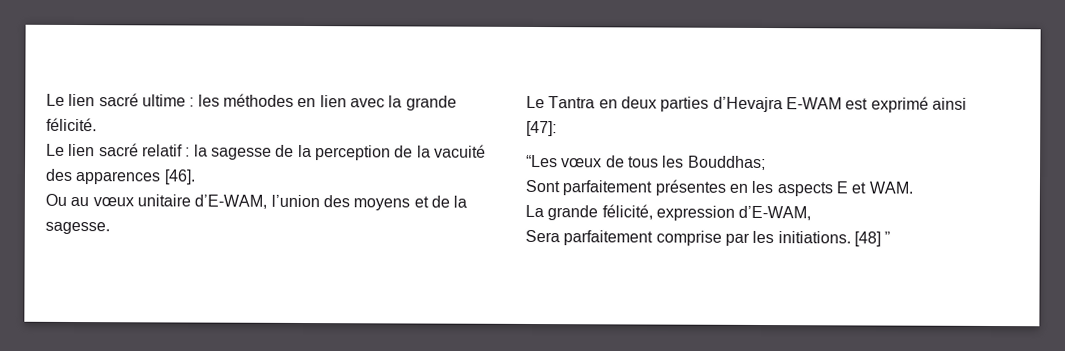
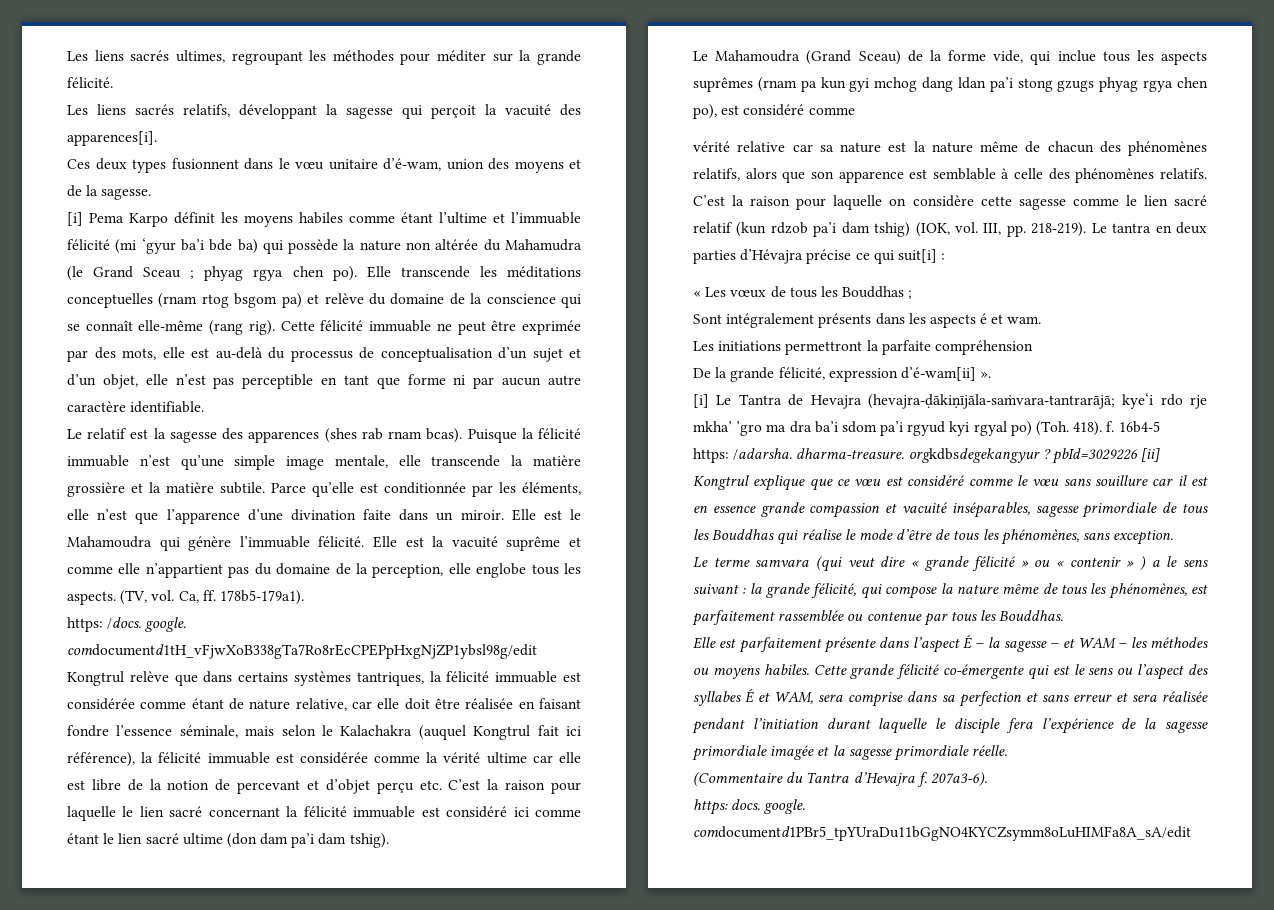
- Le lien sacré ultime : les méthodes en lien avec la grande félicité.
- Le lien sacré relatif : la sagesse de la perception de la vacuité des apparences [46].
- Ou au vœux unitaire d’E-WAM, l’union des moyens et de la sagesse.
+ Les liens sacrés ultimes, regroupant les méthodes pour méditer sur la grande félicité.
+ Les liens sacrés relatifs, développant la sagesse qui perçoit la vacuité des apparences[i].
+ Ces deux types fusionnent dans le vœu unitaire d’é-wam, union des moyens et de la sagesse.
- Le Tantra en deux parties d’Hevajra E-WAM est exprimé ainsi [47]:
- “Les vœux de tous les Bouddhas;
+ [i] Pema Karpo définit les moyens habiles comme étant l’ultime et l’immuable félicité (mi ‘gyur ba’i bde ba) qui possède la nature non altérée du Mahamudra (le Grand Sceau ; phyag rgya chen po). Elle transcende les méditations conceptuelles (rnam rtog bsgom pa) et relève du domaine de la conscience qui se connaît elle-même (rang rig). Cette félicité immuable ne peut être exprimée par des mots, elle est au-delà du processus de conceptualisation d’un sujet et d’un objet, elle n’est pas perceptible en tant que forme ni par aucun autre caractère identifiable.
+ Le relatif est la sagesse des apparences (shes rab rnam bcas). Puisque la félicité immuable n’est qu’une simple image mentale, elle transcende la matière grossière et la matière subtile. Parce qu’elle est conditionnée par les éléments, elle n’est que l’apparence d’une divination faite dans un miroir. Elle est le Mahamoudra qui génère l’immuable félicité. Elle est la vacuité suprême et comme elle n’appartient pas du domaine de la perception, elle englobe tous les aspects. (TV, vol. Ca, ff. 178b5-179a1).
+ https: /docs. google. comdocumentd1tH_vFjwXoB338gTa7Ro8rEcCPEPpHxgNjZP1ybsl98g/edit Kongtrul relève que dans certains systèmes tantriques, la félicité immuable est considérée comme étant de nature relative, car elle doit être réalisée en faisant fondre l’essence séminale, mais selon le Kalachakra (auquel Kongtrul fait ici référence), la félicité immuable est considérée comme la vérité ultime car elle est libre de la notion de percevant et d’objet perçu etc. C’est la raison pour laquelle le lien sacré concernant la félicité immuable est considéré ici comme étant le lien sacré ultime (don dam pa’i dam tshig).
+ Le Mahamoudra (Grand Sceau) de la forme vide, qui inclue tous les aspects suprêmes (rnam pa kun gyi mchog dang ldan pa’i stong gzugs phyag rgya chen po), est considéré comme
+ vérité relative car sa nature est la nature même de chacun des phénomènes relatifs, alors que son apparence est semblable à celle des phénomènes relatifs. C’est la raison pour laquelle on considère cette sagesse comme le lien sacré relatif (kun rdzob pa’i dam tshig) (IOK, vol. III, pp. 218-219). Le tantra en deux parties d’Hévajra précise ce qui suit[i] :
+ « Les vœux de tous les Bouddhas ;
- Sont parfaitement présentes en les aspects E et WAM.
- La grande félicité, expression d’E-WAM,
- Sera parfaitement comprise par les initiations. [48] ”
+ Sont intégralement présents dans les aspects é et wam.
+ Les initiations permettront la parfaite compréhension
+ De la grande félicité, expression d’é-wam[ii] ».
+ [i] Le Tantra de Hevajra (hevajra-ḍākiṇījāla-saṁvara-tantrarājā; kye‘i rdo rje mkha’ ’gro ma dra ba’i sdom pa’i rgyud kyi rgyal po) (Toh. 418). f. 16b4-5
+ https: /adarsha. dharma-treasure. orgkdbsdegekangyur ? pbId=3029226 [ii] Kongtrul explique que ce vœu est considéré comme le vœu sans souillure car il est en essence grande compassion et vacuité inséparables, sagesse primordiale de tous les Bouddhas qui réalise le mode d’être de tous les phénomènes, sans exception.
+ Le terme samvara (qui veut dire « grande félicité » ou « contenir » ) a le sens suivant : la grande félicité, qui compose la nature même de tous les phénomènes, est parfaitement rassemblée ou contenue par tous les Bouddhas.
+ Elle est parfaitement présente dans l’aspect É – la sagesse – et WAM – les méthodes ou moyens habiles. Cette grande félicité co-émergente qui est le sens ou l’aspect des syllabes É et WAM, sera comprise dans sa perfection et sans erreur et sera réalisée pendant l’initiation durant laquelle le disciple fera l’expérience de la sagesse primordiale imagée et la sagesse primordiale réelle.
+ (Commentaire du Tantra d’Hevajra f. 207a3-6).
+ https: docs. google. comdocumentd1PBr5_tpYUraDu11bGgNO4KYCZsymm8oLuHIMFa8A_sA/edit

